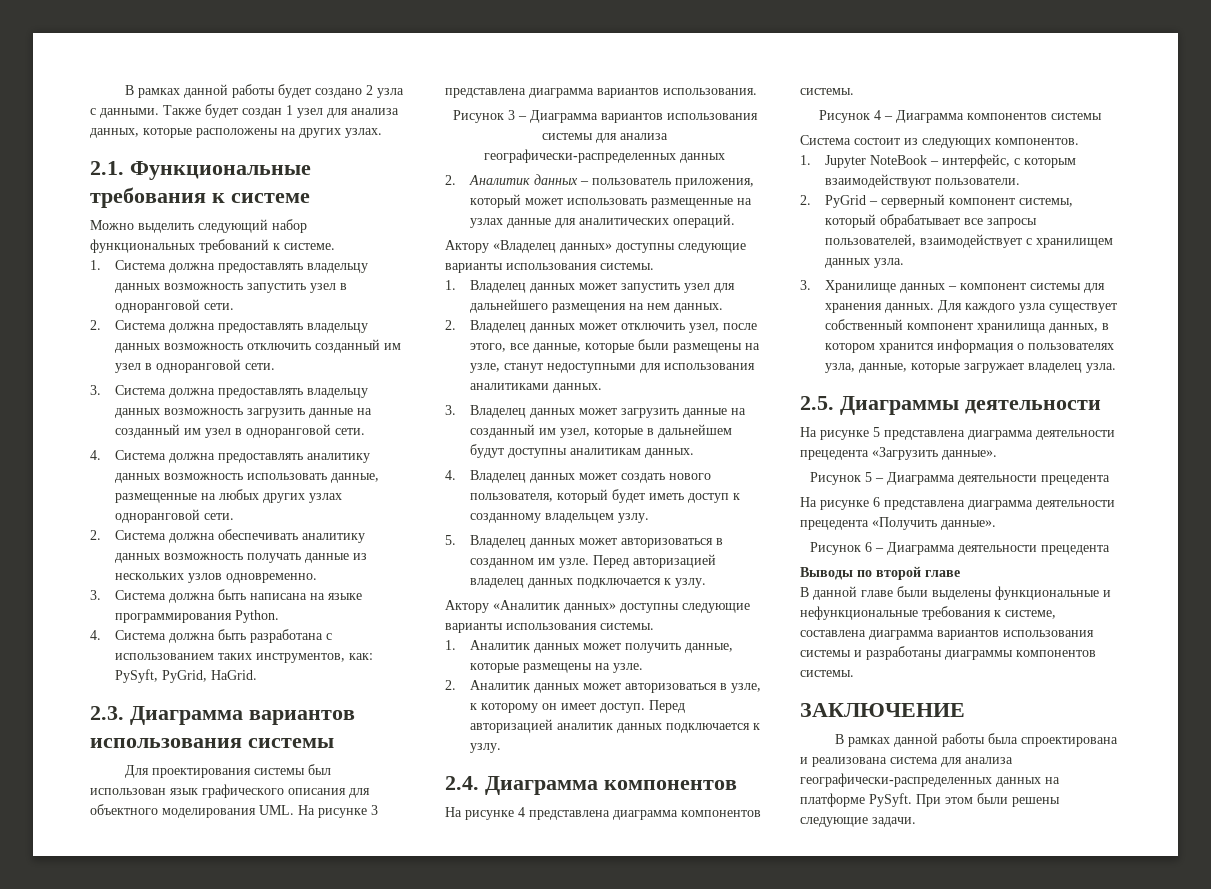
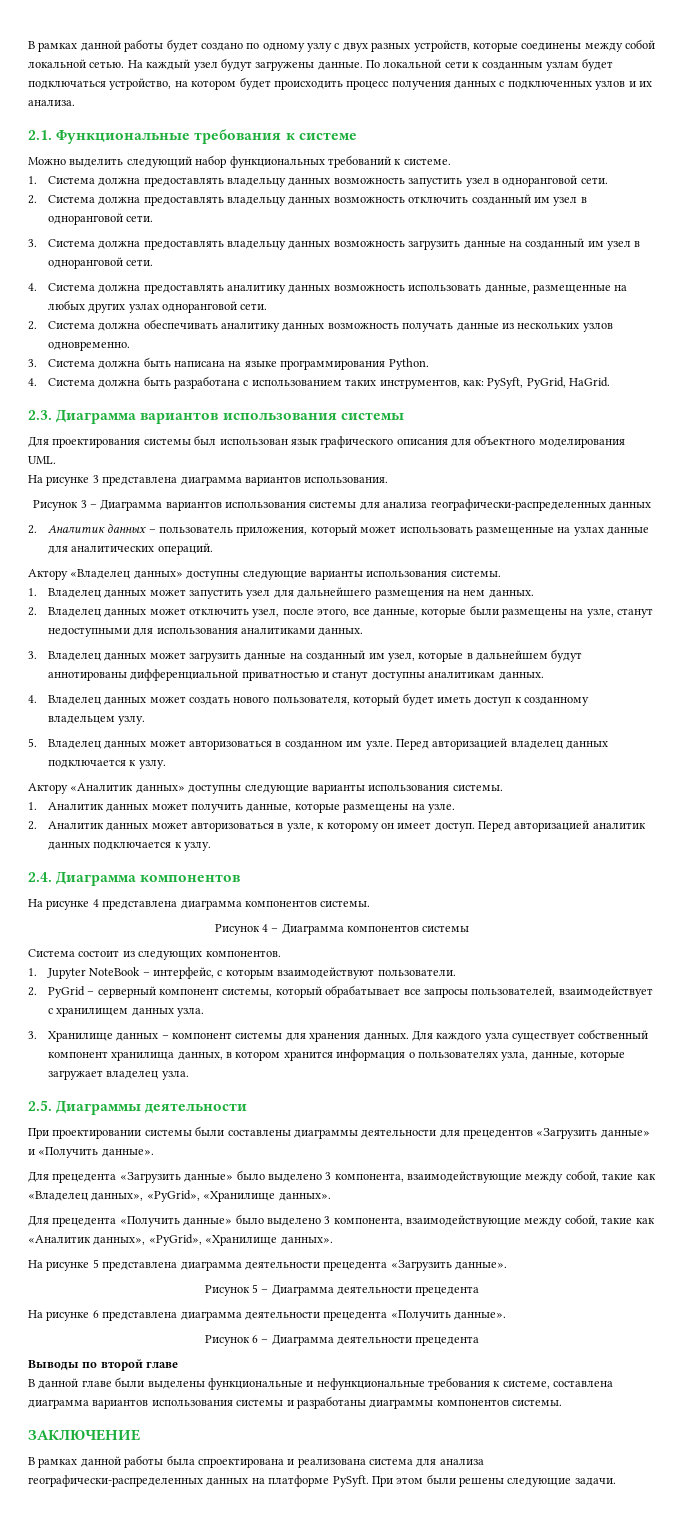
- В рамках данной работы будет создано 2 узла с данными. Также будет создан 1 узел для анализа данных, которые расположены на других узлах.
+ В рамках данной работы будет создано по одному узлу с двух разных устройств, которые соединены между собой локальной сетью. На каждый узел будут загружены данные. По локальной сети к созданным узлам будет подключаться устройство, на котором будет происходить процесс получения данных с подключенных узлов и их анализа.
- Для проектирования системы был использован язык графического описания для объектного моделирования UML. На рисунке 3 представлена диаграмма вариантов использования.
+ Для проектирования системы был использован язык графического описания для объектного моделирования UML.
+ На рисунке 3 представлена диаграмма вариантов использования.
- 3. Владелец данных может загрузить данные на созданный им узел, которые в дальнейшем будут доступны аналитикам данных.
+ 3. Владелец данных может загрузить данные на созданный им узел, которые в дальнейшем будут аннотированы дифференциальной приватностью и станут доступны аналитикам данных.
+ При проектировании системы были составлены диаграммы деятельности для прецедентов «Загрузить данные» и «Получить данные».
+ Для прецедента «Загрузить данные» было выделено 3 компонента, взаимодействующие между собой, такие как «Владелец данных», «PyGrid», «Хранилище данных».
+ Для прецедента «Получить данные» было выделено 3 компонента, взаимодействующие между собой, такие как «Аналитик данных», «PyGrid», «Хранилище данных».

